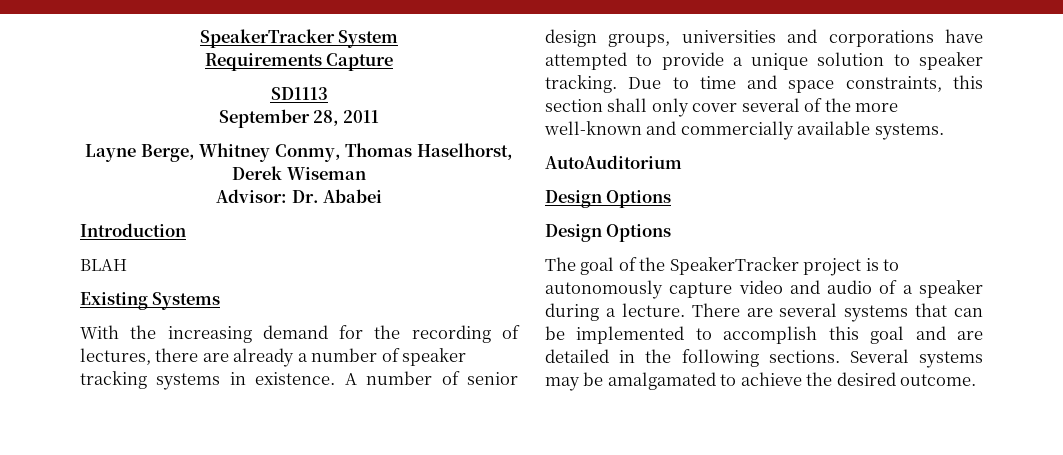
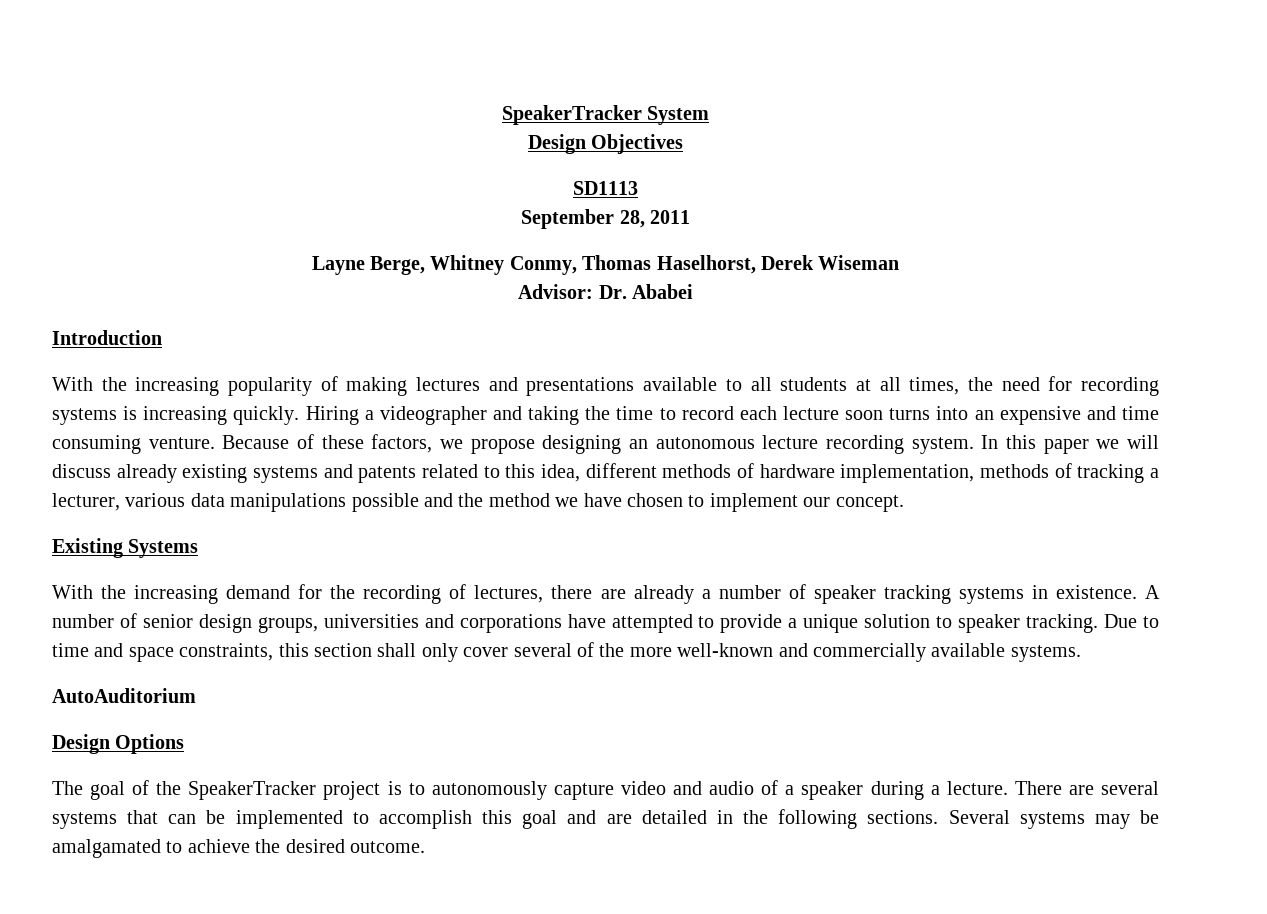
- Requirements Capture
+ Design Objectives
- BLAH
+ With the increasing popularity of making lectures and presentations available to all students at all times, the need for recording systems is increasing quickly. Hiring a videographer and taking the time to record each lecture soon turns into an expensive and time consuming venture. Because of these factors, we propose designing an autonomous lecture recording system. In this paper we will discuss already existing systems and patents related to this idea, different methods of hardware implementation, methods of tracking a lecturer, various data manipulations possible and the method we have chosen to implement our concept.
  AutoAuditorium
- Design Options

